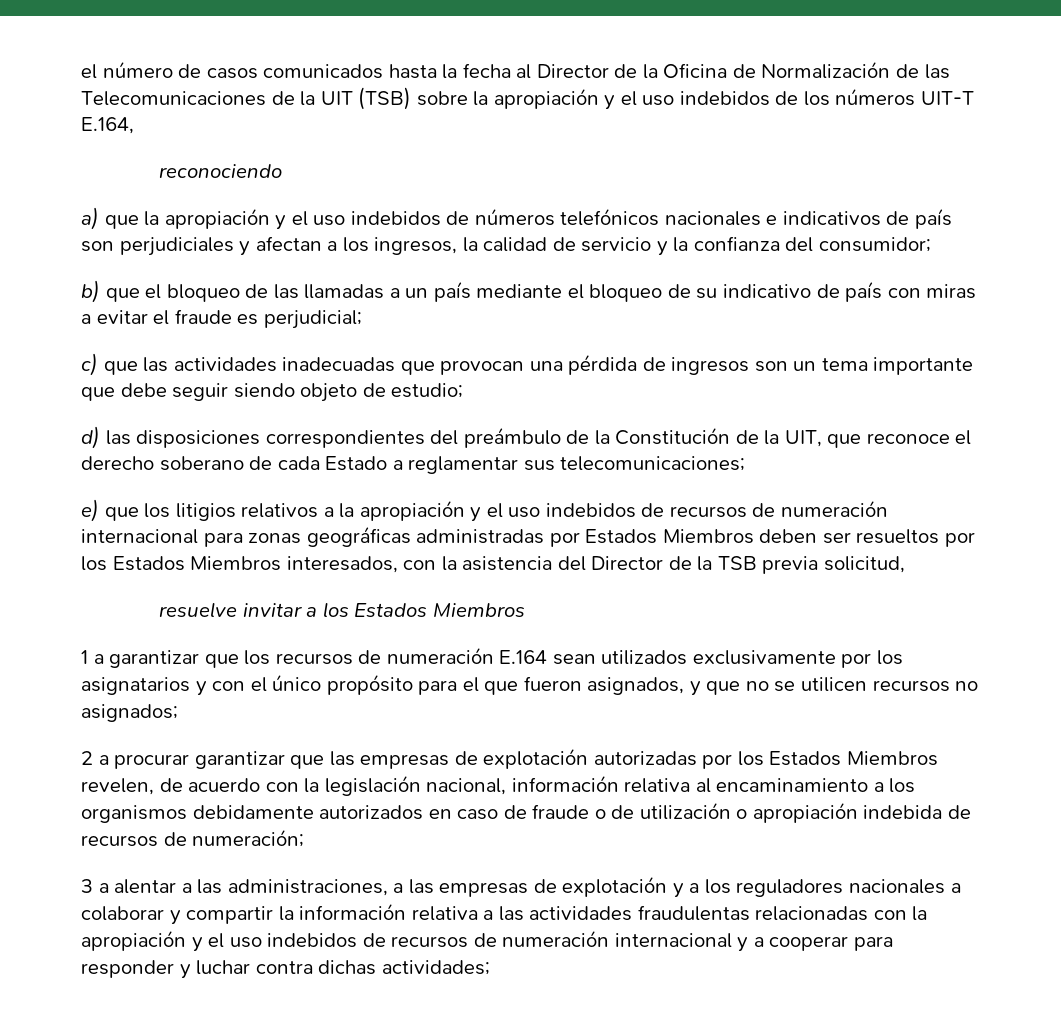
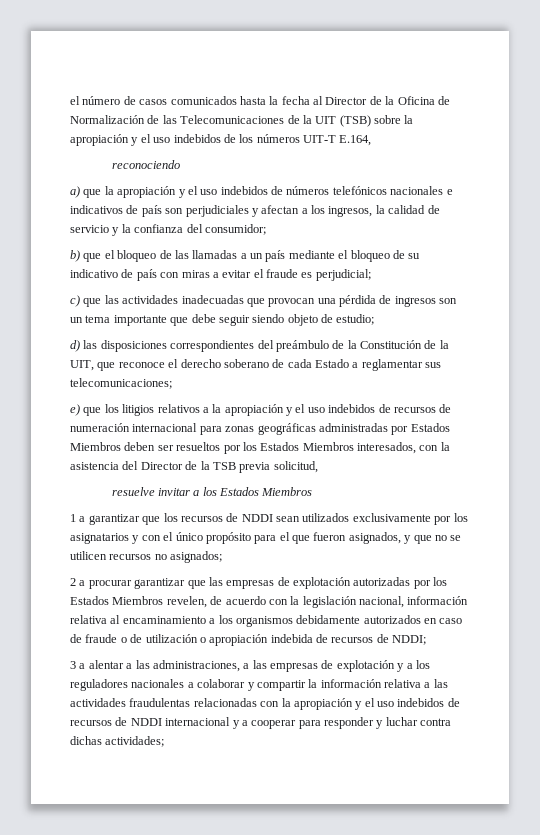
- 1 a garantizar que los recursos de numeración E.164 sean utilizados exclusivamente por los asignatarios y con el único propósito para el que fueron asignados, y que no se utilicen recursos no asignados;
+ 1 a garantizar que los recursos de NDDI sean utilizados exclusivamente por los asignatarios y con el único propósito para el que fueron asignados, y que no se utilicen recursos no asignados;
- 2 a procurar garantizar que las empresas de explotación autorizadas por los Estados Miembros revelen, de acuerdo con la legislación nacional, información relativa al encaminamiento a los organismos debidamente autorizados en caso de fraude o de utilización o apropiación indebida de recursos de numeración;
+ 2 a procurar garantizar que las empresas de explotación autorizadas por los Estados Miembros revelen, de acuerdo con la legislación nacional, información relativa al encaminamiento a los organismos debidamente autorizados en caso de fraude o de utilización o apropiación indebida de recursos de NDDI;
- 3 a alentar a las administraciones, a las empresas de explotación y a los reguladores nacionales a colaborar y compartir la información relativa a las actividades fraudulentas relacionadas con la apropiación y el uso indebidos de recursos de numeración internacional y a cooperar para responder y luchar contra dichas actividades;
+ 3 a alentar a las administraciones, a las empresas de explotación y a los reguladores nacionales a colaborar y compartir la información relativa a las actividades fraudulentas relacionadas con la apropiación y el uso indebidos de recursos de NDDI internacional y a cooperar para responder y luchar contra dichas actividades;

